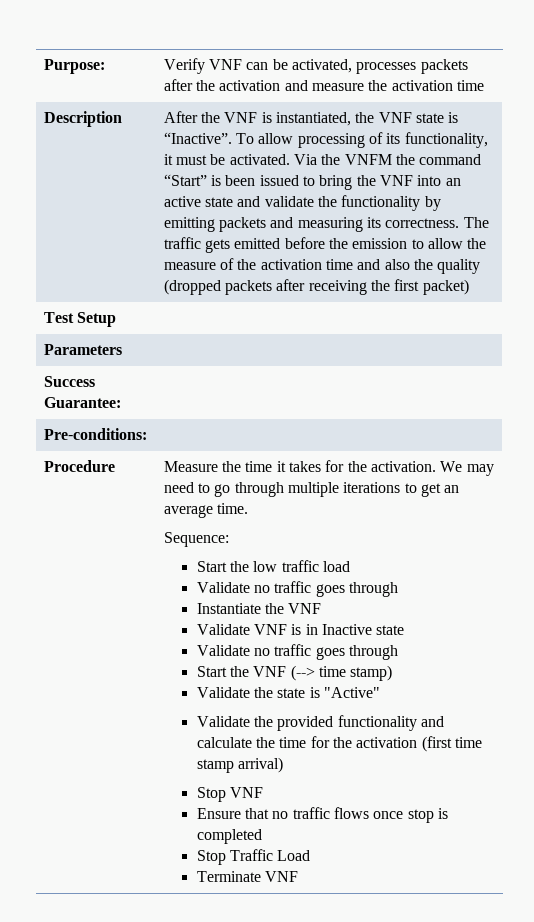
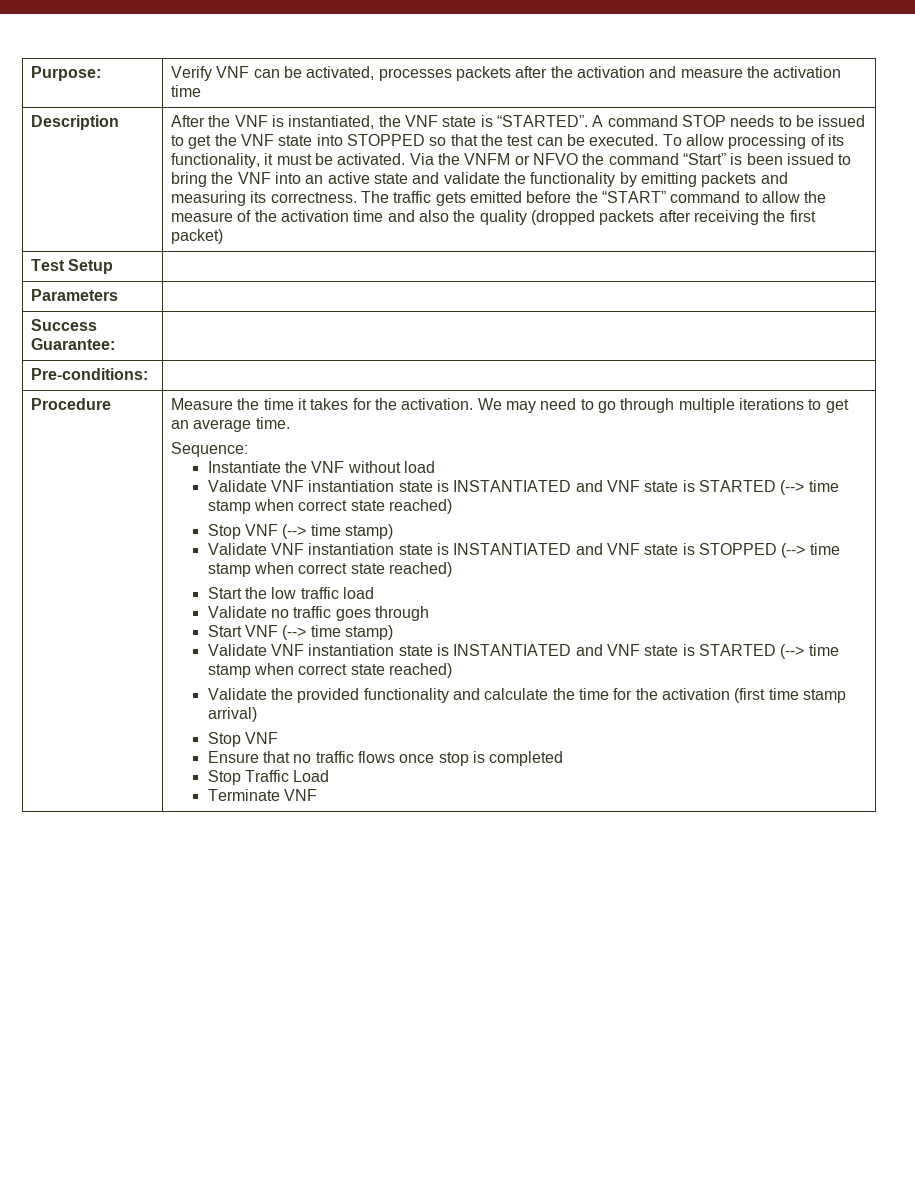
- After the VNF is instantiated, the VNF state is “Inactive”.
+ After the VNF is instantiated, the VNF state is “STARTED”. A command STOP needs to be issued to get the VNF state into STOPPED so that the test can be executed.
- Via the VNFM the command “Start” is been issued to bring the VNF into an active state and validate the functionality by emitting packets and measuring its correctness.
+ Via the VNFM or NFVO the command “Start” is been issued to bring the VNF into an active state and validate the functionality by emitting packets and measuring its correctness.
- The traffic gets emitted before the emission to allow the measure of the activation time and also the quality (dropped packets after receiving the first packet)
+ The traffic gets emitted before the “START” command to allow the measure of the activation time and also the quality (dropped packets after receiving the first packet)
+ Instantiate the VNF without load
+ Validate VNF instantiation state is INSTANTIATED and VNF state is STARTED (--> time stamp when correct state reached)
+ Stop VNF (--> time stamp)
+ Validate VNF instantiation state is INSTANTIATED and VNF state is STOPPED (--> time stamp when correct state reached)
- Instantiate the VNF
- Validate VNF is in Inactive state
- Validate no traffic goes through
- Start the VNF (--> time stamp)
- Validate the state is "Active"
+ Start VNF (--> time stamp)
+ Validate VNF instantiation state is INSTANTIATED and VNF state is STARTED (--> time stamp when correct state reached)

